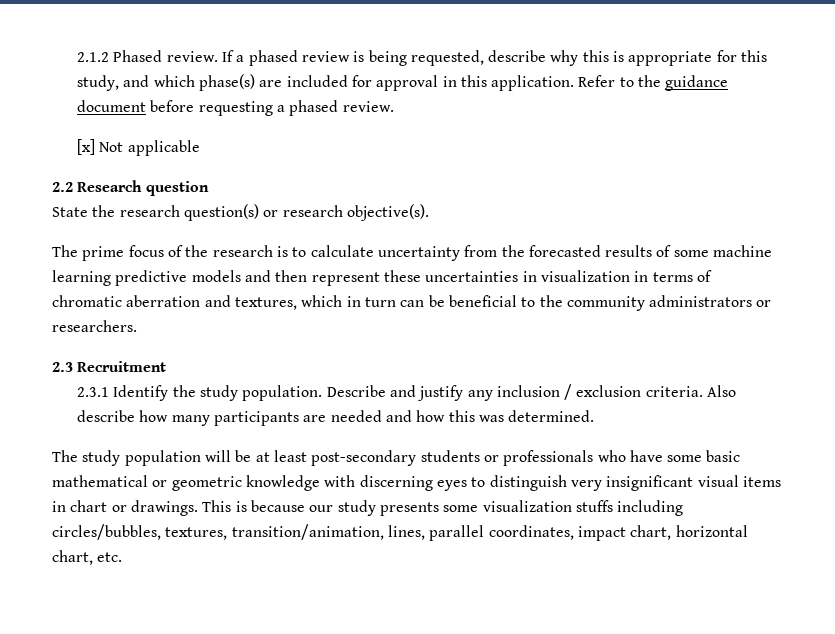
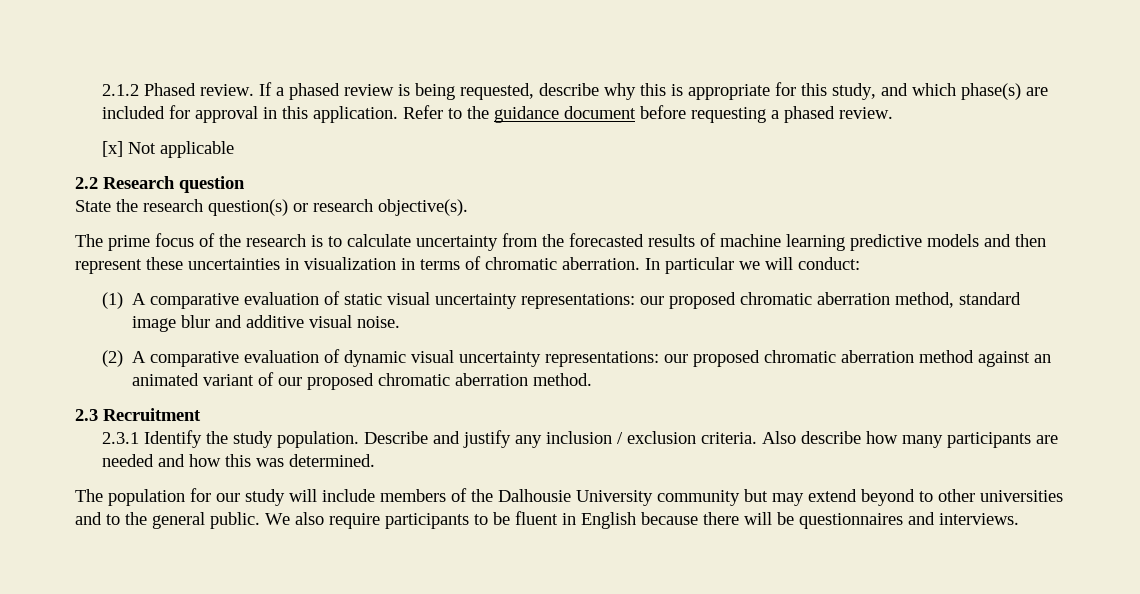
- The prime focus of the research is to calculate uncertainty from the forecasted results of some machine learning predictive models and then represent these uncertainties in visualization in terms of chromatic aberration and textures, which in turn can be beneficial to the community administrators or researchers.
+ The prime focus of the research is to calculate uncertainty from the forecasted results of machine learning predictive models and then represent these uncertainties in visualization in terms of chromatic aberration. In particular we will conduct:
+ (1) A comparative evaluation of static visual uncertainty representations: our proposed chromatic aberration method, standard image blur and additive visual noise.
+ (2) A comparative evaluation of dynamic visual uncertainty representations: our proposed chromatic aberration method against an animated variant of our proposed chromatic aberration method.
- The study population will be at least post-secondary students or professionals who have some basic mathematical or geometric knowledge with discerning eyes to distinguish very insignificant visual items in chart or drawings. This is because our study presents some visualization stuffs including circles/bubbles, textures, transition/animation, lines, parallel coordinates, impact chart, horizontal chart, etc.
+ The population for our study will include members of the Dalhousie University community but may extend beyond to other universities and to the general public. We also require participants to be fluent in English because there will be questionnaires and interviews.

